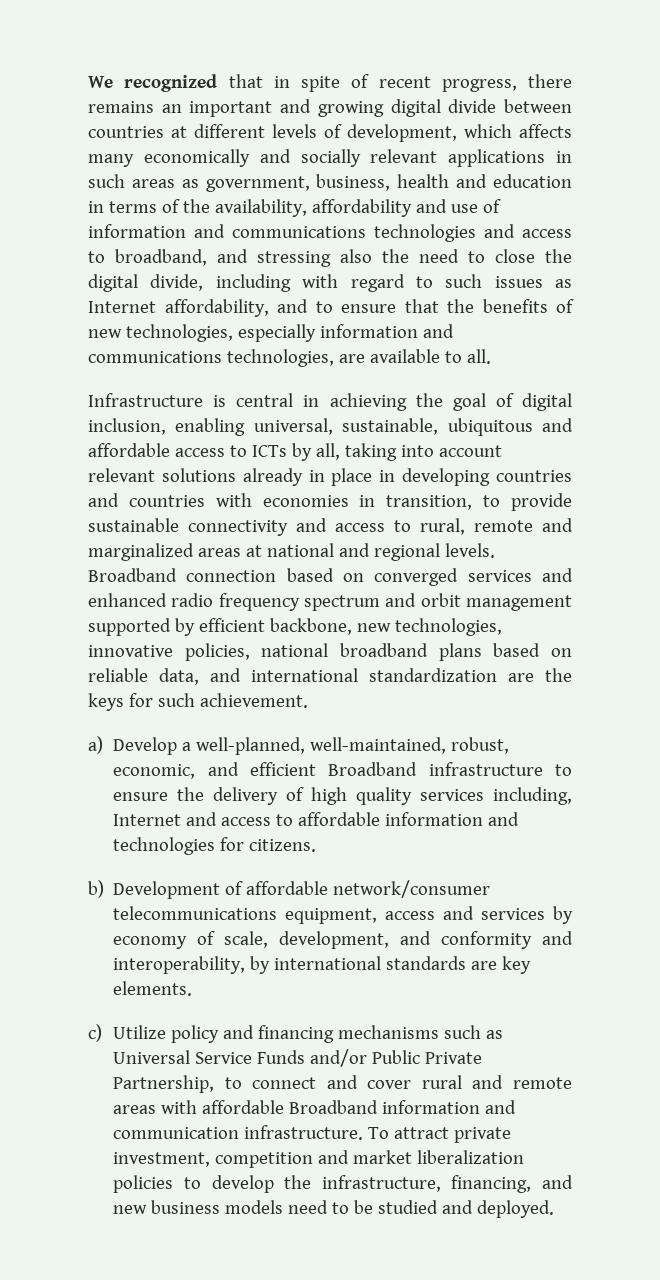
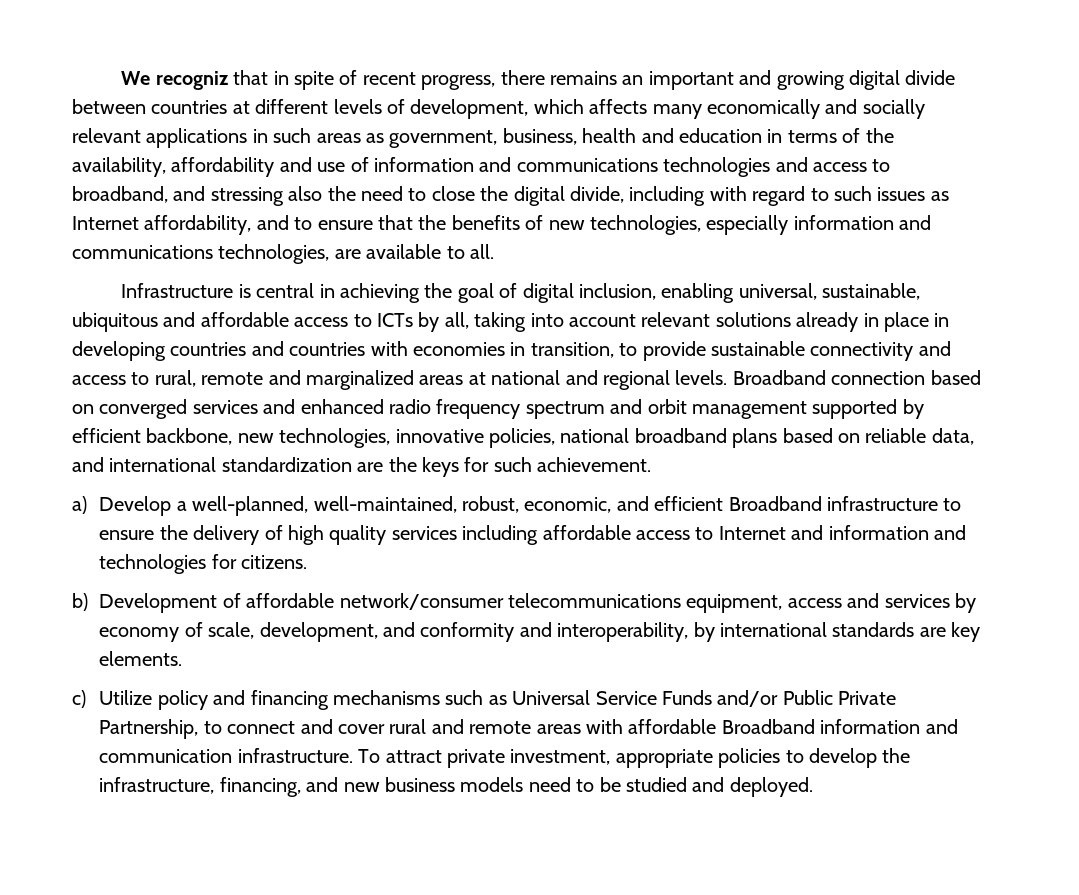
- We recognized that in spite of recent progress, there remains an important and growing digital divide between countries at different levels of development, which affects many economically and socially relevant applications in such areas as government, business, health and education in terms of the availability, affordability and use of information and communications technologies and access to broadband, and stressing also the need to close the digital divide, including with regard to such issues as Internet affordability, and to ensure that the benefits of new technologies, especially information and communications technologies, are available to all.
+ We recogniz that in spite of recent progress, there remains an important and growing digital divide between countries at different levels of development, which affects many economically and socially relevant applications in such areas as government, business, health and education in terms of the availability, affordability and use of information and communications technologies and access to broadband, and stressing also the need to close the digital divide, including with regard to such issues as Internet affordability, and to ensure that the benefits of new technologies, especially information and communications technologies, are available to all.
- a) Develop a well-planned, well-maintained, robust, economic, and efficient Broadband infrastructure to ensure the delivery of high quality services including, Internet and access to affordable information and technologies for citizens.
+ a) Develop a well-planned, well-maintained, robust, economic, and efficient Broadband infrastructure to ensure the delivery of high quality services including affordable access to Internet and information and technologies for citizens.
- To attract private investment, competition and market liberalization policies to develop the infrastructure, financing, and new business models need to be studied and deployed.
+ To attract private investment, appropriate policies to develop the infrastructure, financing, and new business models need to be studied and deployed.

